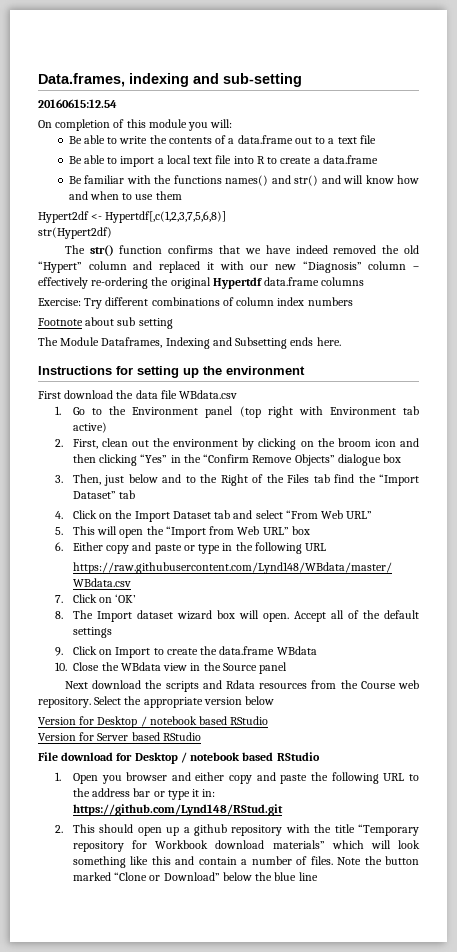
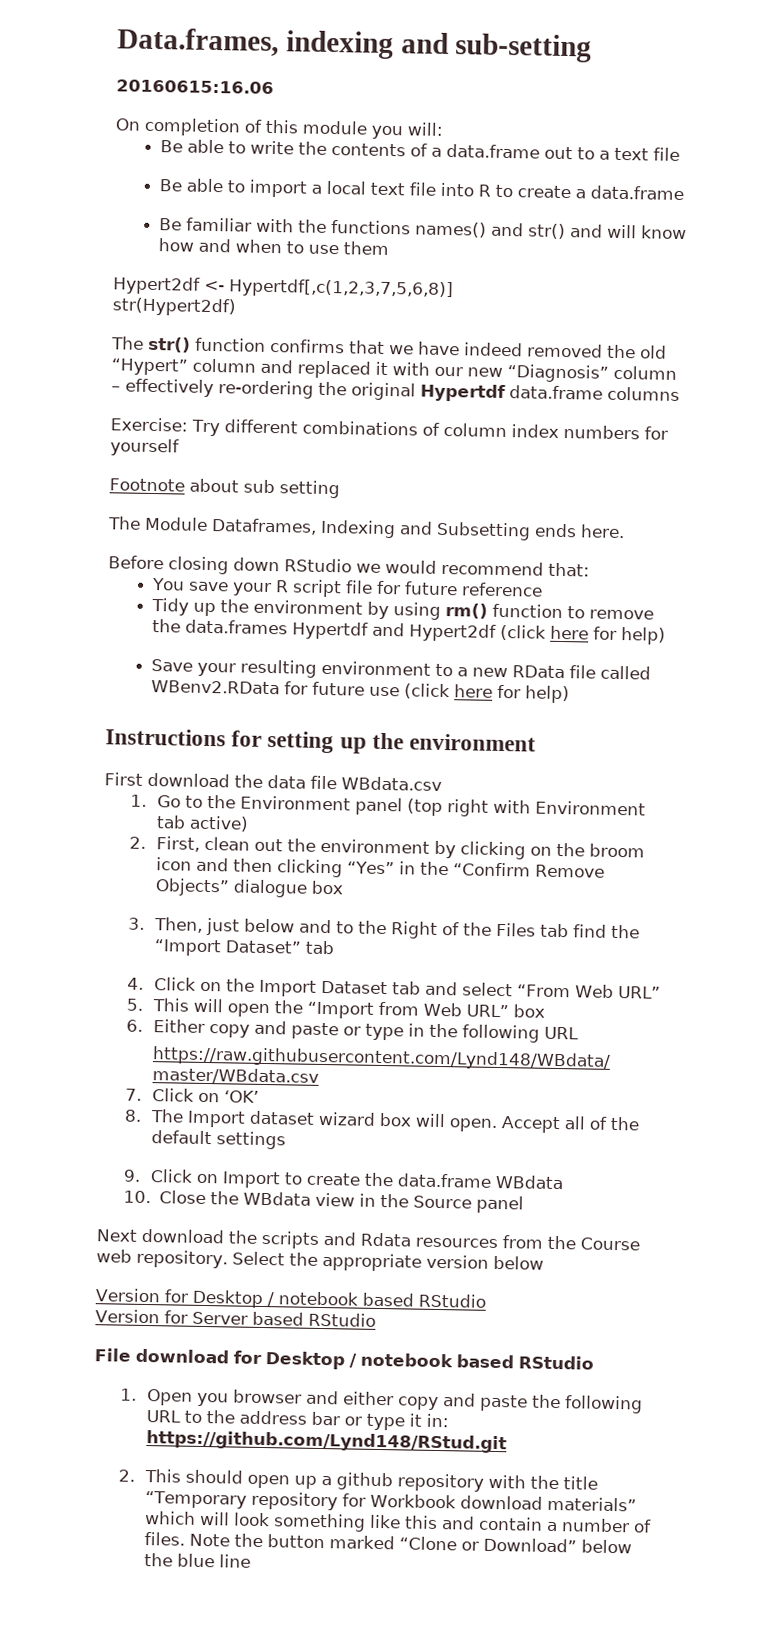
- 20160615:12.54
+ 20160615:16.06
- Exercise: Try different combinations of column index numbers
+ Exercise: Try different combinations of column index numbers for yourself
+ Before closing down RStudio we would recommend that:
+ You save your R script file for future reference
+ Tidy up the environment by using rm() function to remove the data.frames Hypertdf and Hypert2df (click here for help)
+ Save your resulting environment to a new RData file called WBenv2.RData for future use (click here for help)

